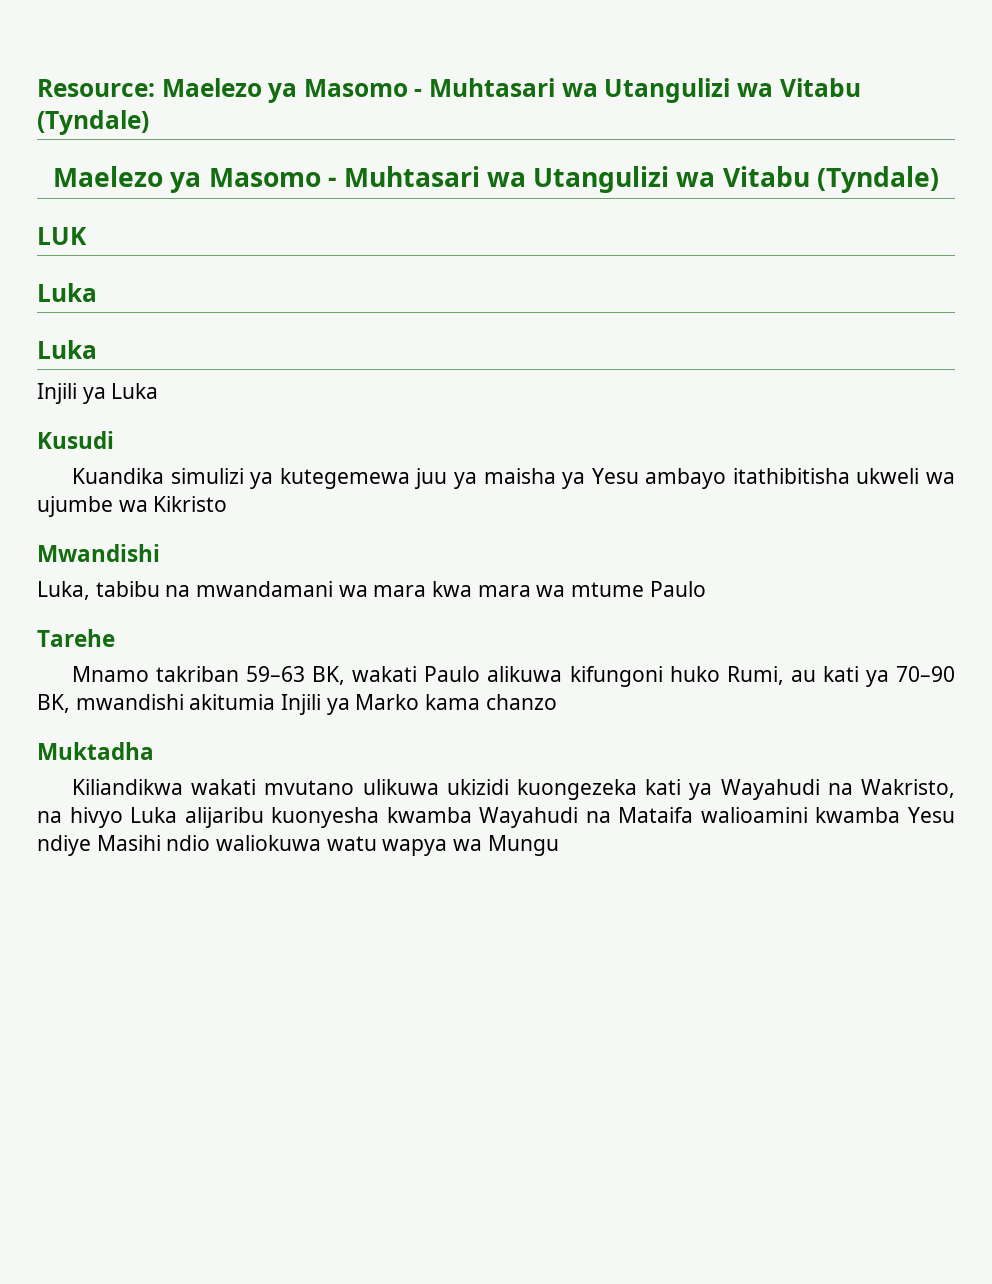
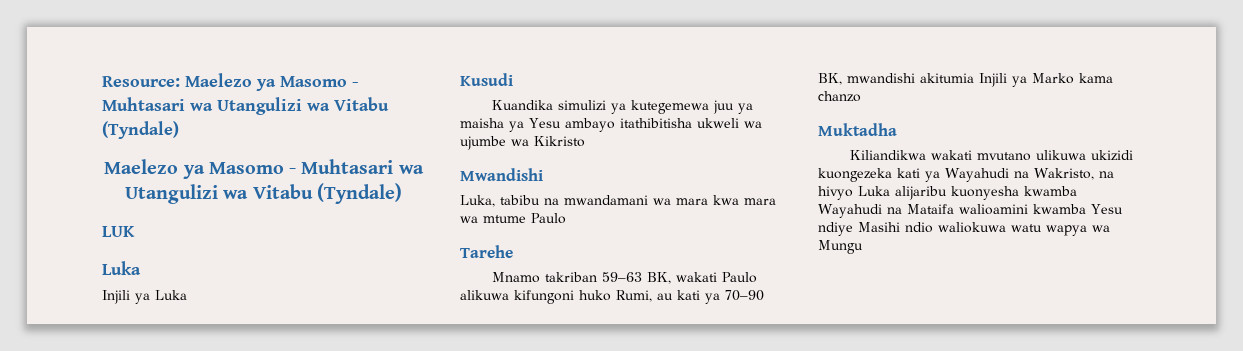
  LUK
- Luka

